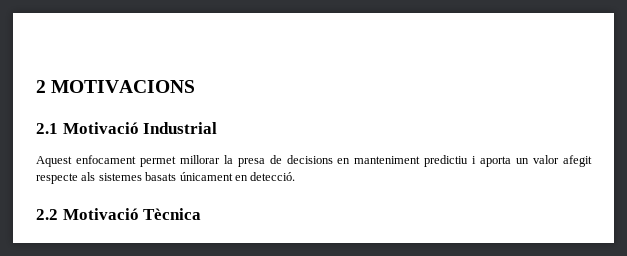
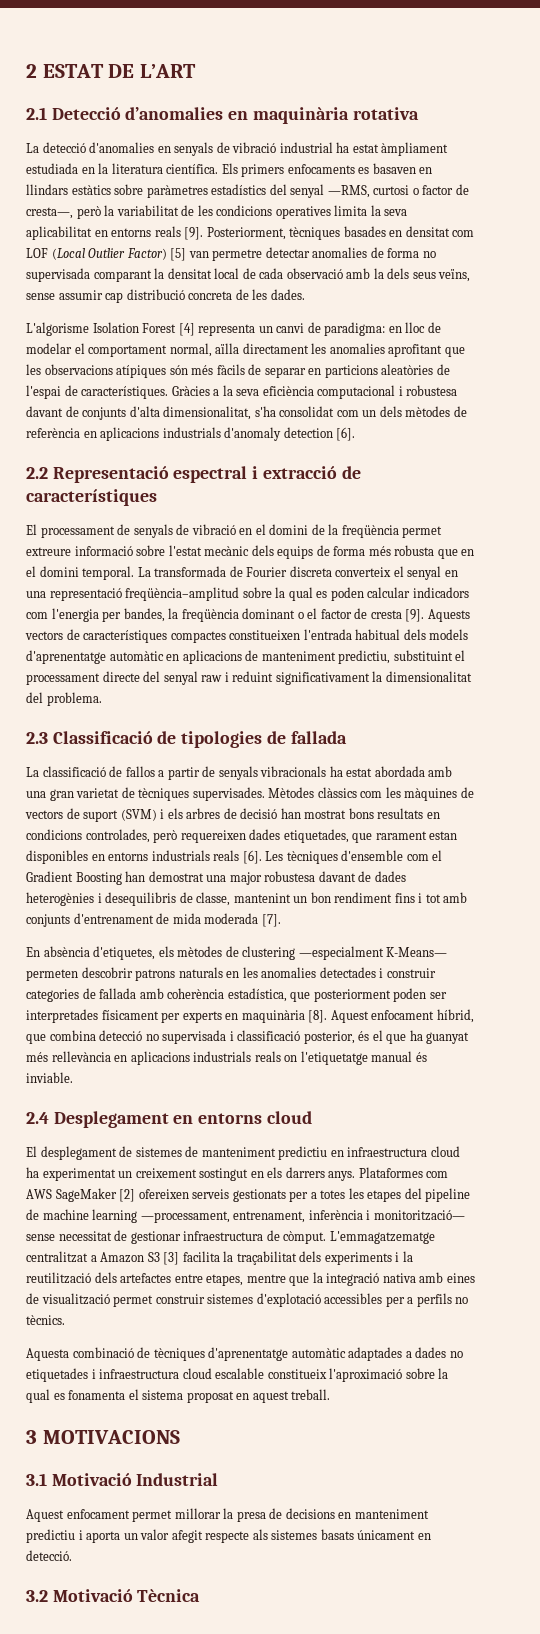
- 2 MOTIVACIONS
+ 2 ESTAT DE L’ART
+ 2.1 Detecció d’anomalies en maquinària rotativa
+ La detecció d'anomalies en senyals de vibració industrial ha estat àmpliament estudiada en la literatura científica. Els primers enfocaments es basaven en llindars estàtics sobre paràmetres estadístics del senyal —RMS, curtosi o factor de cresta—, però la variabilitat de les condicions operatives limita la seva aplicabilitat en entorns reals [9]. Posteriorment, tècniques basades en densitat com LOF (Local Outlier Factor) [5] van permetre detectar anomalies de forma no supervisada comparant la densitat local de cada observació amb la dels seus veïns, sense assumir cap distribució concreta de les dades.
+ L'algorisme Isolation Forest [4] representa un canvi de paradigma: en lloc de modelar el comportament normal, aïlla directament les anomalies aprofitant que les observacions atípiques són més fàcils de separar en particions aleatòries de l'espai de característiques. Gràcies a la seva eficiència computacional i robustesa davant de conjunts d'alta dimensionalitat, s'ha consolidat com un dels mètodes de referència en aplicacions industrials d'anomaly detection [6].
+ 2.2 Representació espectral i extracció de característiques
+ El processament de senyals de vibració en el domini de la freqüència permet extreure informació sobre l'estat mecànic dels equips de forma més robusta que en el domini temporal. La transformada de Fourier discreta converteix el senyal en una representació freqüència–amplitud sobre la qual es poden calcular indicadors com l'energia per bandes, la freqüència dominant o el factor de cresta [9]. Aquests vectors de característiques compactes constitueixen l'entrada habitual dels models d'aprenentatge automàtic en aplicacions de manteniment predictiu, substituint el processament directe del senyal raw i reduint significativament la dimensionalitat del problema.
+ 2.3 Classificació de tipologies de fallada
+ La classificació de fallos a partir de senyals vibracionals ha estat abordada amb una gran varietat de tècniques supervisades. Mètodes clàssics com les màquines de vectors de suport (SVM) i els arbres de decisió han mostrat bons resultats en condicions controlades, però requereixen dades etiquetades, que rarament estan disponibles en entorns industrials reals [6]. Les tècniques d'ensemble com el Gradient Boosting han demostrat una major robustesa davant de dades heterogènies i desequilibris de classe, mantenint un bon rendiment fins i tot amb conjunts d'entrenament de mida moderada [7].
+ En absència d'etiquetes, els mètodes de clustering —especialment K-Means— permeten descobrir patrons naturals en les anomalies detectades i construir categories de fallada amb coherència estadística, que posteriorment poden ser interpretades físicament per experts en maquinària [8]. Aquest enfocament híbrid, que combina detecció no supervisada i classificació posterior, és el que ha guanyat més rellevància en aplicacions industrials reals on l'etiquetatge manual és inviable.
+ 2.4 Desplegament en entorns cloud
+ El desplegament de sistemes de manteniment predictiu en infraestructura cloud ha experimentat un creixement sostingut en els darrers anys. Plataformes com AWS SageMaker [2] ofereixen serveis gestionats per a totes les etapes del pipeline de machine learning —processament, entrenament, inferència i monitorització— sense necessitat de gestionar infraestructura de còmput. L'emmagatzematge centralitzat a Amazon S3 [3] facilita la traçabilitat dels experiments i la reutilització dels artefactes entre etapes, mentre que la integració nativa amb eines de visualització permet construir sistemes d'explotació accessibles per a perfils no tècnics.
+ Aquesta combinació de tècniques d'aprenentatge automàtic adaptades a dades no etiquetades i infraestructura cloud escalable constitueix l'aproximació sobre la qual es fonamenta el sistema proposat en aquest treball.
+ 3 MOTIVACIONS
- 2.1 Motivació Industrial
+ 3.1 Motivació Industrial
- 2.2 Motivació Tècnica
+ 3.2 Motivació Tècnica

